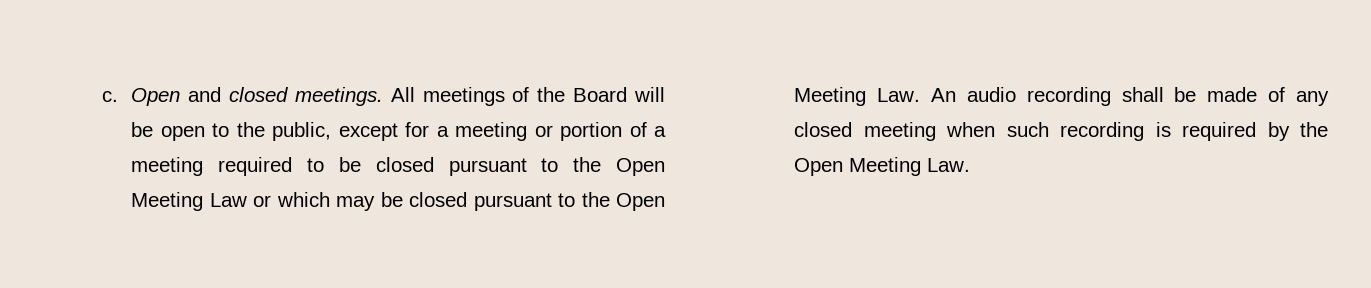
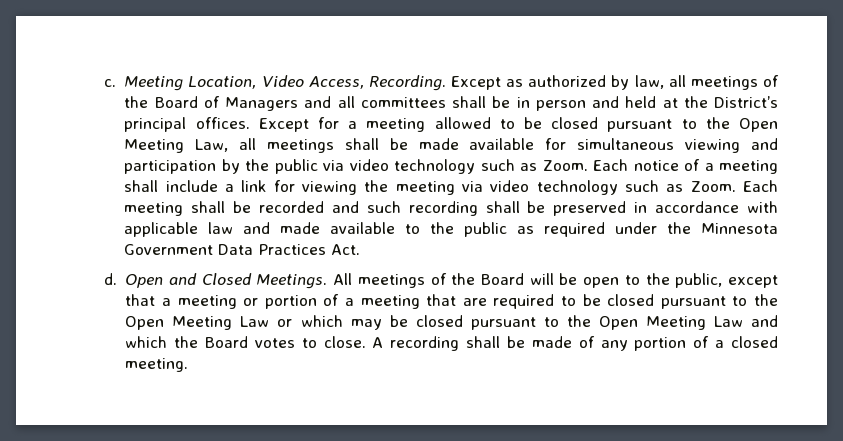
- Open and closed meetings.
+ Meeting Location, Video Access, Recording. Except as authorized by law, all meetings of the Board of Managers and all committees shall be in person and held at the District’s principal offices. Except for a meeting allowed to be closed pursuant to the Open Meeting Law, all meetings shall be made available for simultaneous viewing and participation by the public via video technology such as Zoom. Each notice of a meeting shall include a link for viewing the meeting via video technology such as Zoom. Each meeting shall be recorded and such recording shall be preserved in accordance with applicable law and made available to the public as required under the Minnesota Government Data Practices Act.
+ d. Open and Closed Meetings.
- All meetings of the Board will be open to the public, except for a meeting or portion of a meeting required to be closed pursuant to the Open Meeting Law or which may be closed pursuant to the Open Meeting Law. An audio recording shall be made of any closed meeting when such recording is required by the Open Meeting Law.
+ All meetings of the Board will be open to the public, except that a meeting or portion of a meeting that are required to be closed pursuant to the Open Meeting Law or which may be closed pursuant to the Open Meeting Law and which the Board votes to close. A recording shall be made of any portion of a closed meeting.

